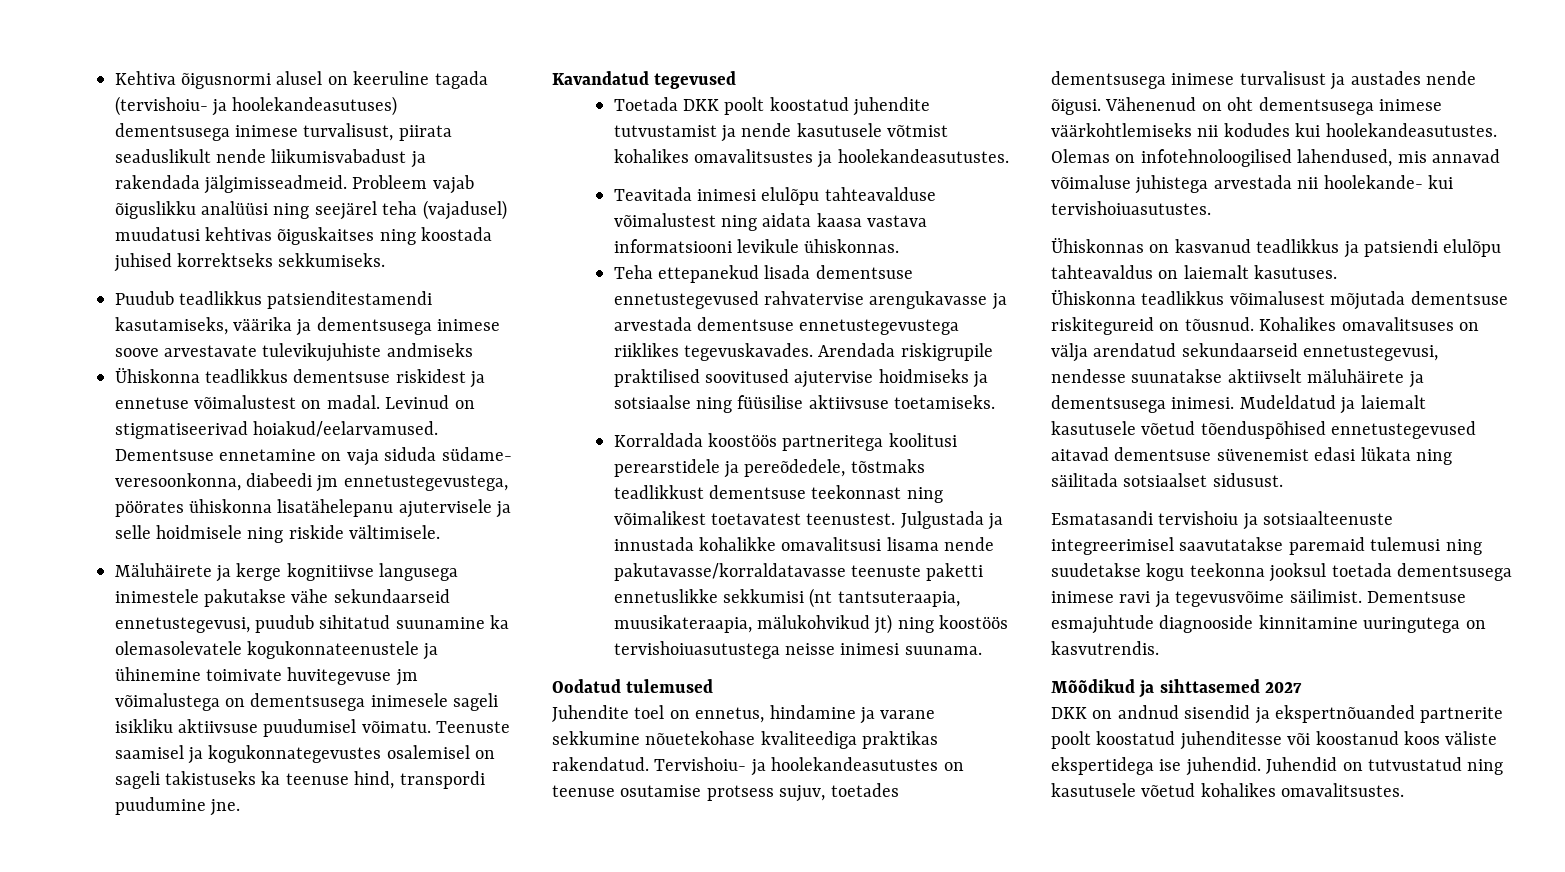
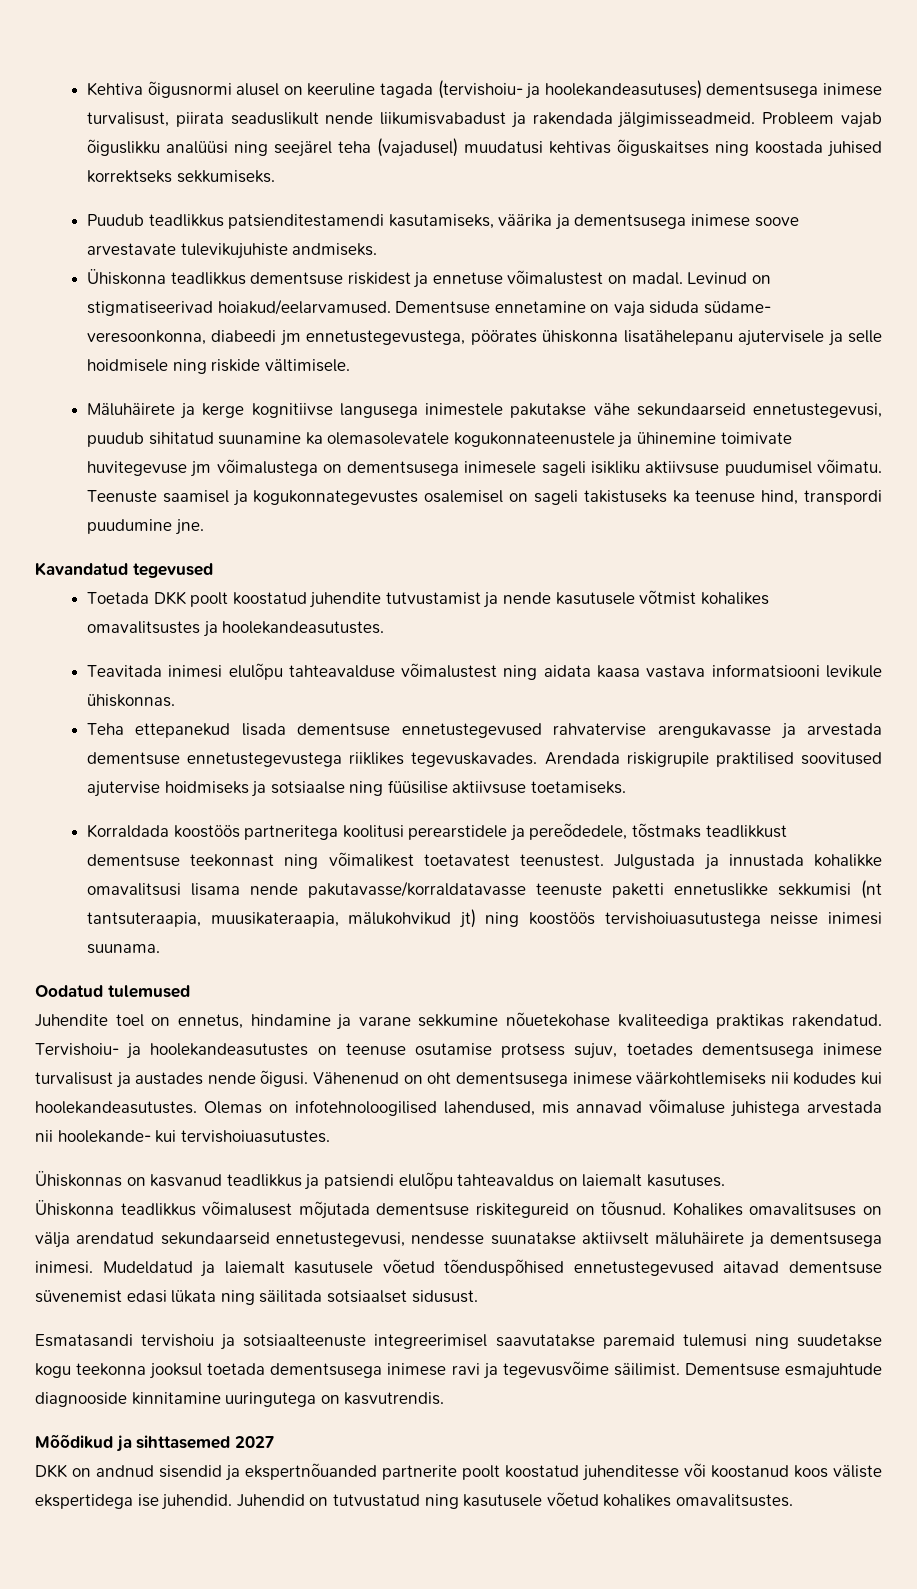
- Puudub teadlikkus patsienditestamendi kasutamiseks, väärika ja dementsusega inimese soove arvestavate tulevikujuhiste andmiseks
+ Puudub teadlikkus patsienditestamendi kasutamiseks, väärika ja dementsusega inimese soove arvestavate tulevikujuhiste andmiseks.

